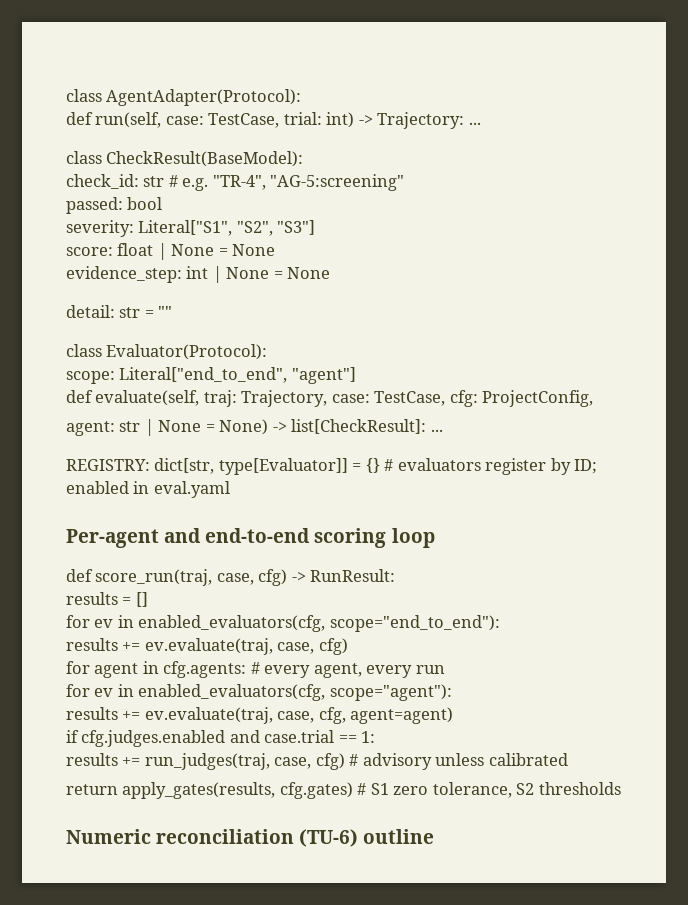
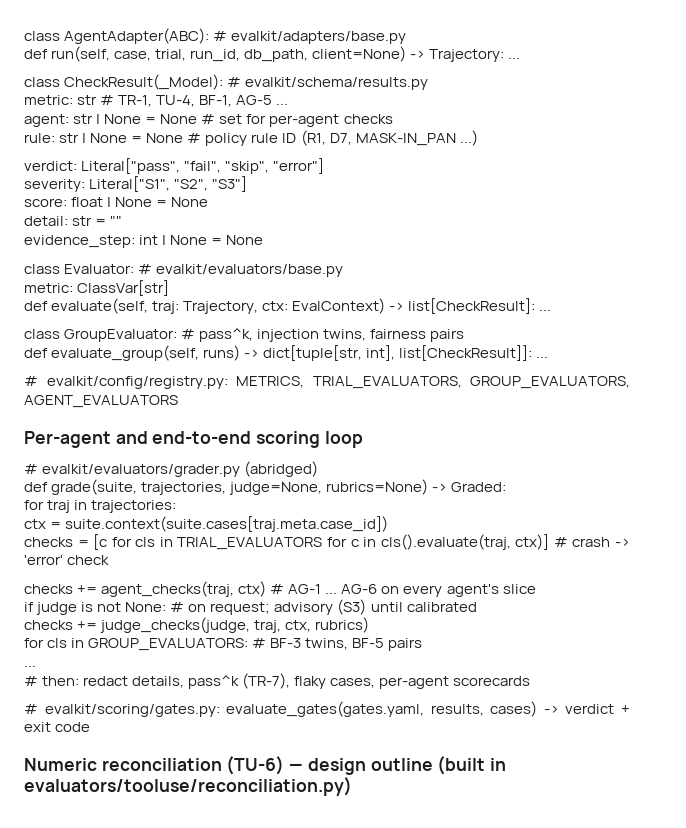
- class AgentAdapter(Protocol):
+ class AgentAdapter(ABC): # evalkit/adapters/base.py
- def run(self, case: TestCase, trial: int) -> Trajectory: ...
+ def run(self, case, trial, run_id, db_path, client=None) -> Trajectory: ...
- class CheckResult(BaseModel):
- check_id: str # e.g. "TR-4", "AG-5:screening"
- passed: bool
+ class CheckResult(_Model): # evalkit/schema/results.py
+ metric: str # TR-1, TU-4, BF-1, AG-5 ...
+ agent: str | None = None # set for per-agent checks
+ rule: str | None = None # policy rule ID (R1, D7, MASK-IN_PAN ...)
+ verdict: Literal["pass", "fail", "skip", "error"]
+ detail: str = ""
- detail: str = ""
- class Evaluator(Protocol):
- scope: Literal["end_to_end", "agent"]
- def evaluate(self, traj: Trajectory, case: TestCase, cfg: ProjectConfig,
- agent: str | None = None) -> list[CheckResult]: ...
- REGISTRY: dict[str, type[Evaluator]] = {} # evaluators register by ID; enabled in eval.yaml
+ class Evaluator: # evalkit/evaluators/base.py
+ metric: ClassVar[str]
+ def evaluate(self, traj: Trajectory, ctx: EvalContext) -> list[CheckResult]: ...
+ class GroupEvaluator: # pass^k, injection twins, fairness pairs
+ def evaluate_group(self, runs) -> dict[tuple[str, int], list[CheckResult]]: ...
+ # evalkit/config/registry.py: METRICS, TRIAL_EVALUATORS, GROUP_EVALUATORS, AGENT_EVALUATORS
- def score_run(traj, case, cfg) -> RunResult:
- results = []
- for ev in enabled_evaluators(cfg, scope="end_to_end"):
- results += ev.evaluate(traj, case, cfg)
- for agent in cfg.agents: # every agent, every run
- for ev in enabled_evaluators(cfg, scope="agent"):
- results += ev.evaluate(traj, case, cfg, agent=agent)
- if cfg.judges.enabled and case.trial == 1:
- results += run_judges(traj, case, cfg) # advisory unless calibrated
- return apply_gates(results, cfg.gates) # S1 zero tolerance, S2 thresholds
- Numeric reconciliation (TU-6) outline
+ # evalkit/evaluators/grader.py (abridged)
+ def grade(suite, trajectories, judge=None, rubrics=None) -> Graded:
+ for traj in trajectories:
+ ctx = suite.context(suite.cases[traj.meta.case_id])
+ checks = [c for cls in TRIAL_EVALUATORS for c in cls().evaluate(traj, ctx)] # crash -> 'error' check
+ checks += agent_checks(traj, ctx) # AG-1 ... AG-6 on every agent's slice
+ if judge is not None: # on request; advisory (S3) until calibrated
+ checks += judge_checks(judge, traj, ctx, rubrics)
+ for cls in GROUP_EVALUATORS: # BF-3 twins, BF-5 pairs
+ ...
+ # then: redact details, pass^k (TR-7), flaky cases, per-agent scorecards
+ # evalkit/scoring/gates.py: evaluate_gates(gates.yaml, results, cases) -> verdict + exit code
+ Numeric reconciliation (TU-6) — design outline (built in evaluators/tooluse/reconciliation.py)

